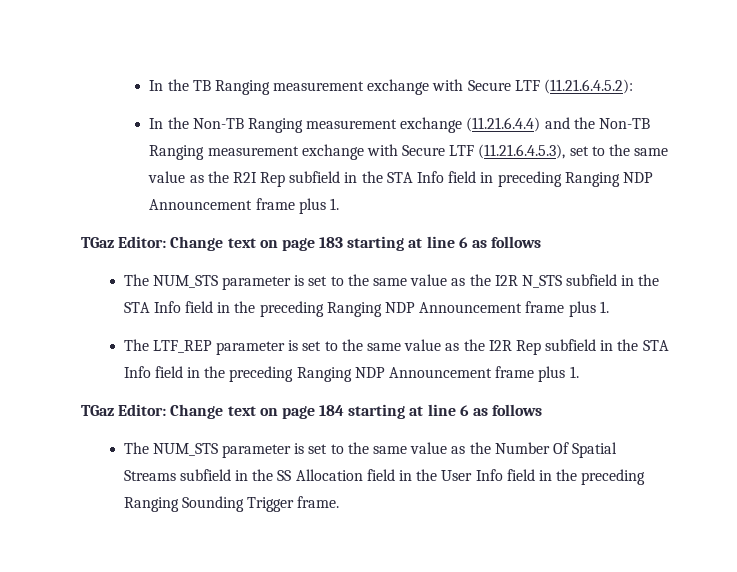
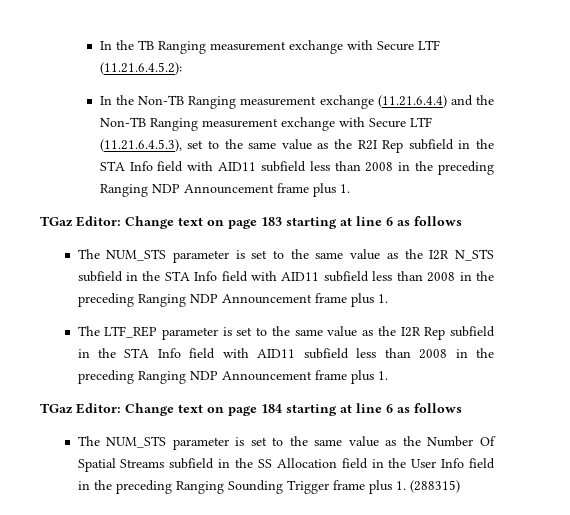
- In the Non-TB Ranging measurement exchange (11.21.6.4.4) and the Non-TB Ranging measurement exchange with Secure LTF (11.21.6.4.5.3), set to the same value as the R2I Rep subfield in the STA Info field in preceding Ranging NDP Announcement frame plus 1.
+ In the Non-TB Ranging measurement exchange (11.21.6.4.4) and the Non-TB Ranging measurement exchange with Secure LTF (11.21.6.4.5.3), set to the same value as the R2I Rep subfield in the STA Info field with AID11 subfield less than 2008 in the preceding Ranging NDP Announcement frame plus 1.
- The NUM_STS parameter is set to the same value as the I2R N_STS subfield in the STA Info field in the preceding Ranging NDP Announcement frame plus 1.
+ The NUM_STS parameter is set to the same value as the I2R N_STS subfield in the STA Info field with AID11 subfield less than 2008 in the preceding Ranging NDP Announcement frame plus 1.
- The LTF_REP parameter is set to the same value as the I2R Rep subfield in the STA Info field in the preceding Ranging NDP Announcement frame plus 1.
+ The LTF_REP parameter is set to the same value as the I2R Rep subfield in the STA Info field with AID11 subfield less than 2008 in the preceding Ranging NDP Announcement frame plus 1.
- The NUM_STS parameter is set to the same value as the Number Of Spatial Streams subfield in the SS Allocation field in the User Info field in the preceding Ranging Sounding Trigger frame.
+ The NUM_STS parameter is set to the same value as the Number Of Spatial Streams subfield in the SS Allocation field in the User Info field in the preceding Ranging Sounding Trigger frame plus 1. (288315)

